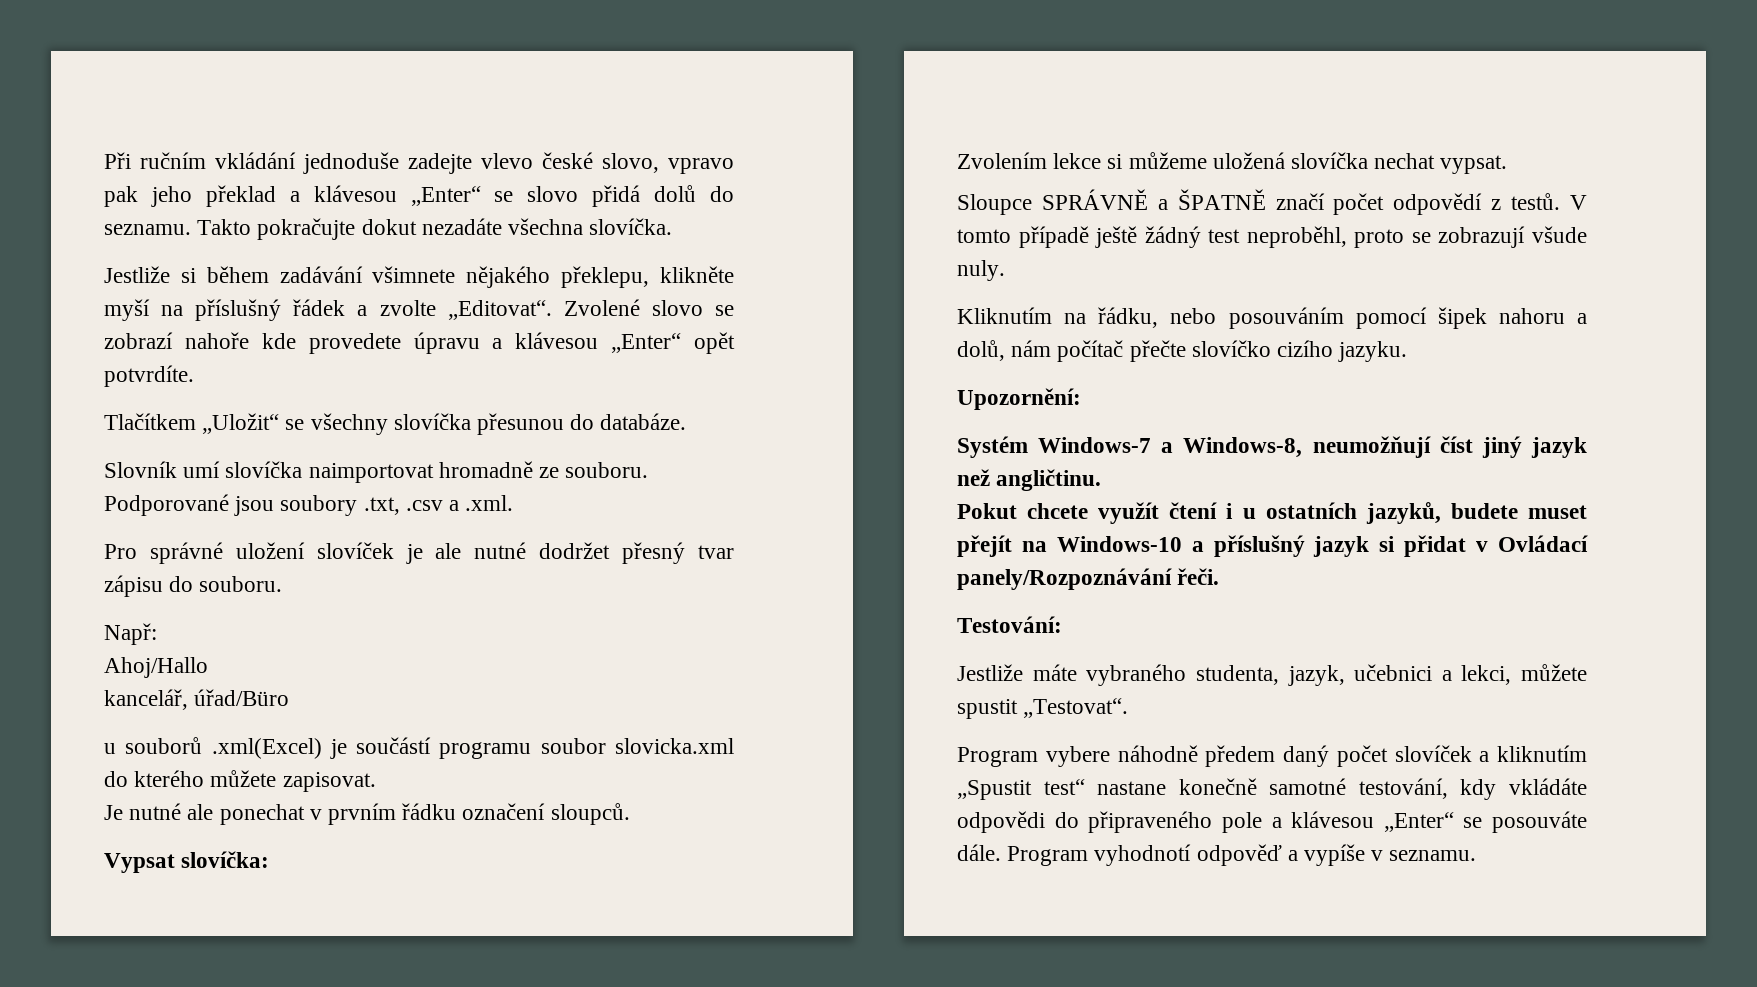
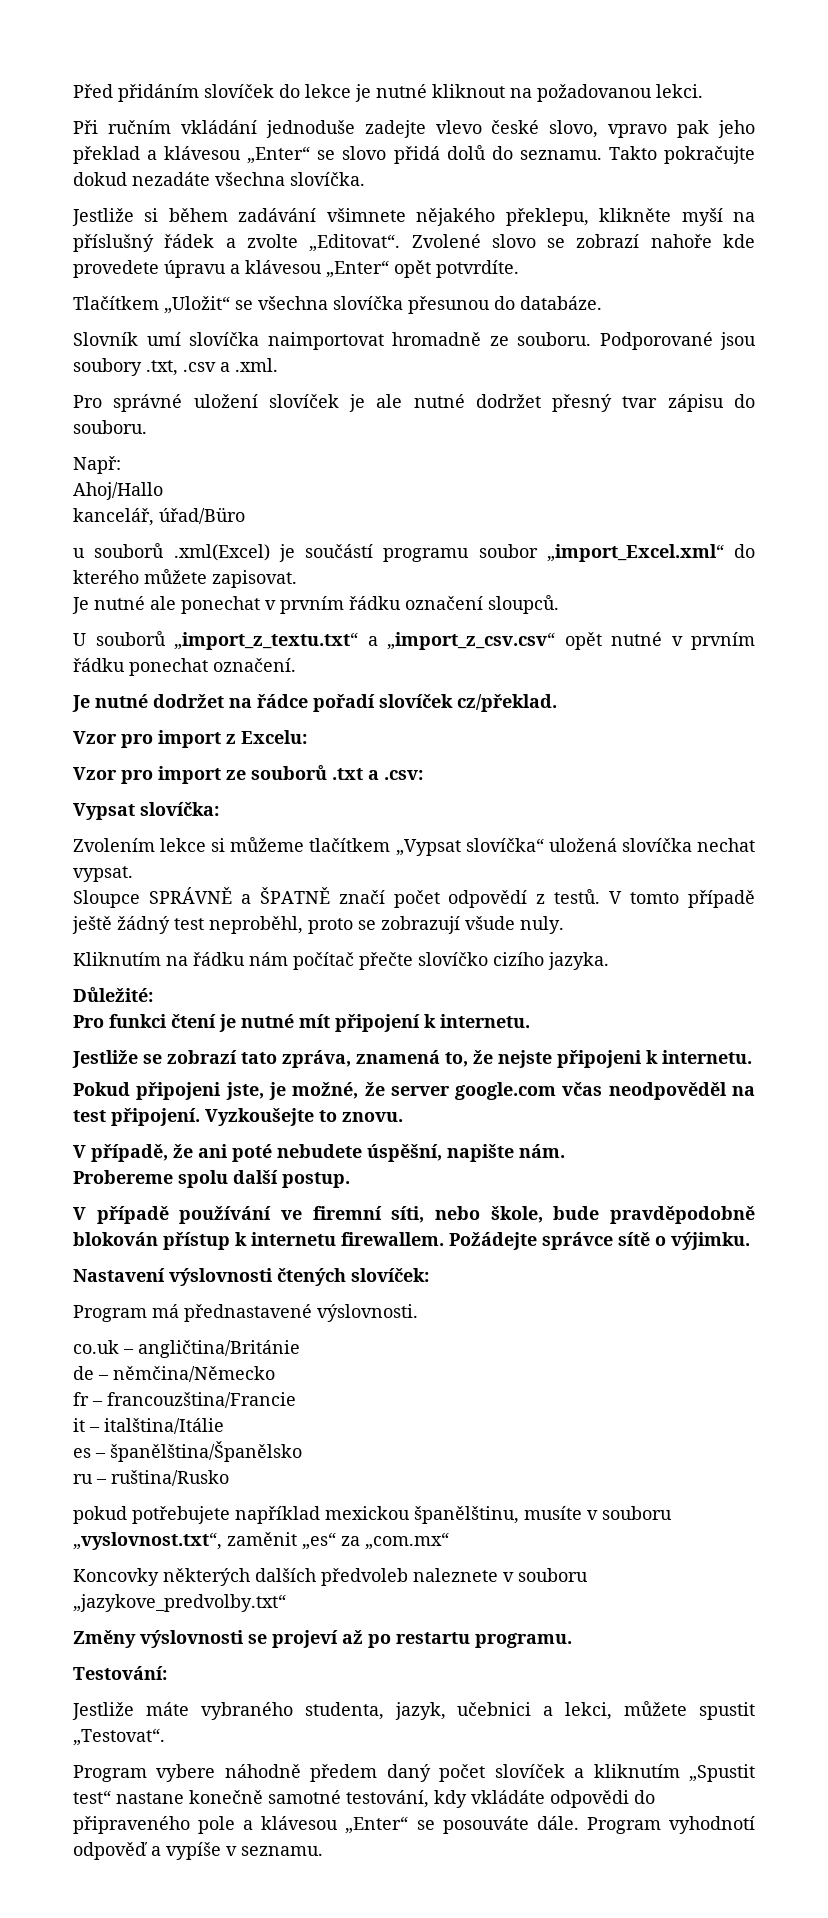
+ Před přidáním slovíček do lekce je nutné kliknout na požadovanou lekci.
- Takto pokračujte dokut nezadáte všechna slovíčka.
+ Takto pokračujte dokud nezadáte všechna slovíčka.
- Tlačítkem „Uložit“ se všechny slovíčka přesunou do databáze.
+ Tlačítkem „Uložit“ se všechna slovíčka přesunou do databáze.
- u souborů .xml(Excel) je součástí programu soubor slovicka.xml do kterého můžete zapisovat.
+ u souborů .xml(Excel) je součástí programu soubor „import_Excel.xml“ do kterého můžete zapisovat.
+ U souborů „import_z_textu.txt“ a „import_z_csv.csv“ opět nutné v prvním řádku ponechat označení.
+ Je nutné dodržet na řádce pořadí slovíček cz/překlad.
+ Vzor pro import z Excelu:
+ Vzor pro import ze souborů .txt a .csv:
- Zvolením lekce si můžeme uložená slovíčka nechat vypsat.
+ Zvolením lekce si můžeme tlačítkem „Vypsat slovíčka“ uložená slovíčka nechat vypsat.
- Kliknutím na řádku, nebo posouváním pomocí šipek nahoru a dolů, nám počítač přečte slovíčko cizího jazyku.
- Upozornění:
- Systém Windows-7 a Windows-8, neumožňují číst jiný jazyk než angličtinu.
- Pokut chcete využít čtení i u ostatních jazyků, budete muset přejít na Windows-10 a příslušný jazyk si přidat v Ovládací panely/Rozpoznávání řeči.
+ Kliknutím na řádku nám počítač přečte slovíčko cizího jazyka.
+ Důležité:
+ Pro funkci čtení je nutné mít připojení k internetu.
+ Jestliže se zobrazí tato zpráva, znamená to, že nejste připojeni k internetu.
+ Pokud připojeni jste, je možné, že server google.com včas neodpověděl na test připojení. Vyzkoušejte to znovu.
+ V případě, že ani poté nebudete úspěšní, napište nám.
+ Probereme spolu další postup.
+ V případě používání ve firemní síti, nebo škole, bude pravděpodobně blokován přístup k internetu firewallem. Požádejte správce sítě o výjimku.
+ Nastavení výslovnosti čtených slovíček:
+ Program má přednastavené výslovnosti.
+ co.uk – angličtina/Británie
+ de – němčina/Německo
+ fr – francouzština/Francie
+ it – italština/Itálie
+ es – španělština/Španělsko
+ ru – ruština/Rusko
+ pokud potřebujete například mexickou španělštinu, musíte v souboru „vyslovnost.txt“, zaměnit „es“ za „com.mx“
+ Koncovky některých dalších předvoleb naleznete v souboru „jazykove_predvolby.txt“
+ Změny výslovnosti se projeví až po restartu programu.

